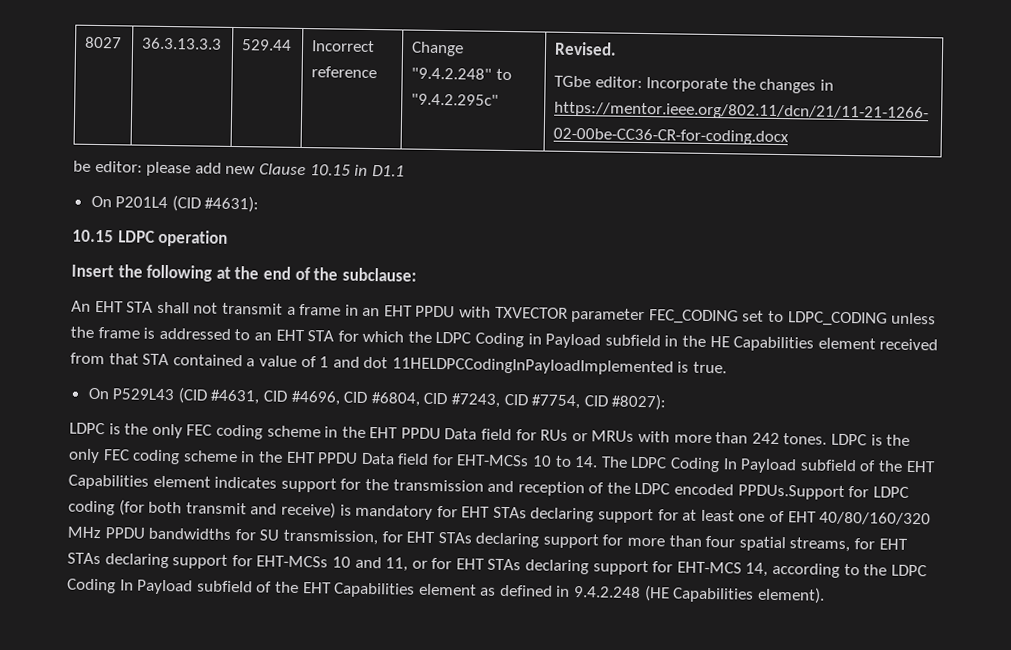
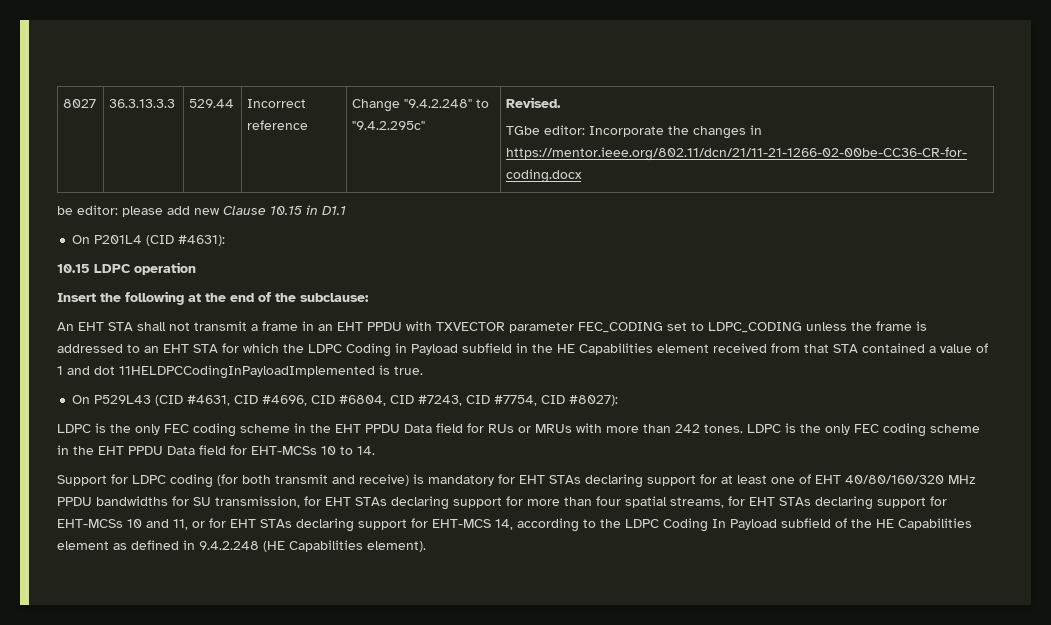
- LDPC is the only FEC coding scheme in the EHT PPDU Data field for EHT-MCSs 10 to 14. The LDPC Coding In Payload subfield of the EHT Capabilities element indicates support for the transmission and reception of the LDPC encoded PPDUs.Support for LDPC coding (for both transmit and receive) is mandatory for EHT STAs declaring support for at least one of EHT 40/80/160/320 MHz PPDU bandwidths for SU transmission, for EHT STAs declaring support for more than four spatial streams, for EHT STAs declaring support for EHT-MCSs 10 and 11, or for EHT STAs declaring support for EHT-MCS 14, according to the LDPC Coding In Payload subfield of the EHT Capabilities element as defined in 9.4.2.248 (HE Capabilities element).
+ LDPC is the only FEC coding scheme in the EHT PPDU Data field for EHT-MCSs 10 to 14.
+ Support for LDPC coding (for both transmit and receive) is mandatory for EHT STAs declaring support for at least one of EHT 40/80/160/320 MHz PPDU bandwidths for SU transmission, for EHT STAs declaring support for more than four spatial streams, for EHT STAs declaring support for EHT-MCSs 10 and 11, or for EHT STAs declaring support for EHT-MCS 14, according to the LDPC Coding In Payload subfield of the HE Capabilities element as defined in 9.4.2.248 (HE Capabilities element).

